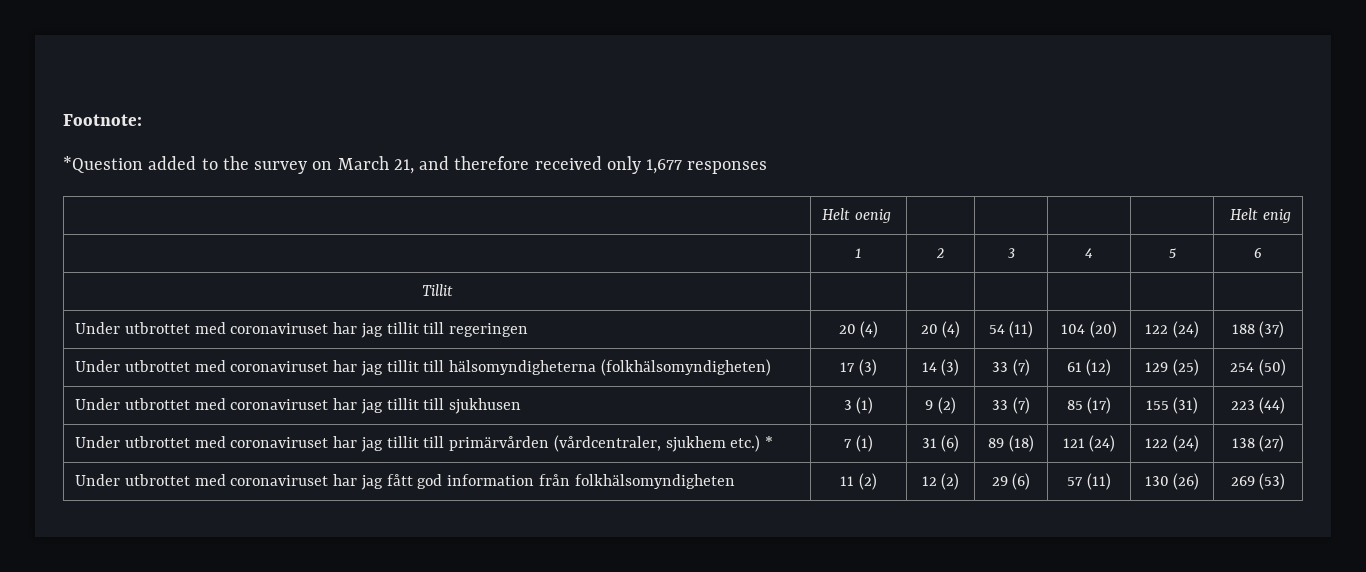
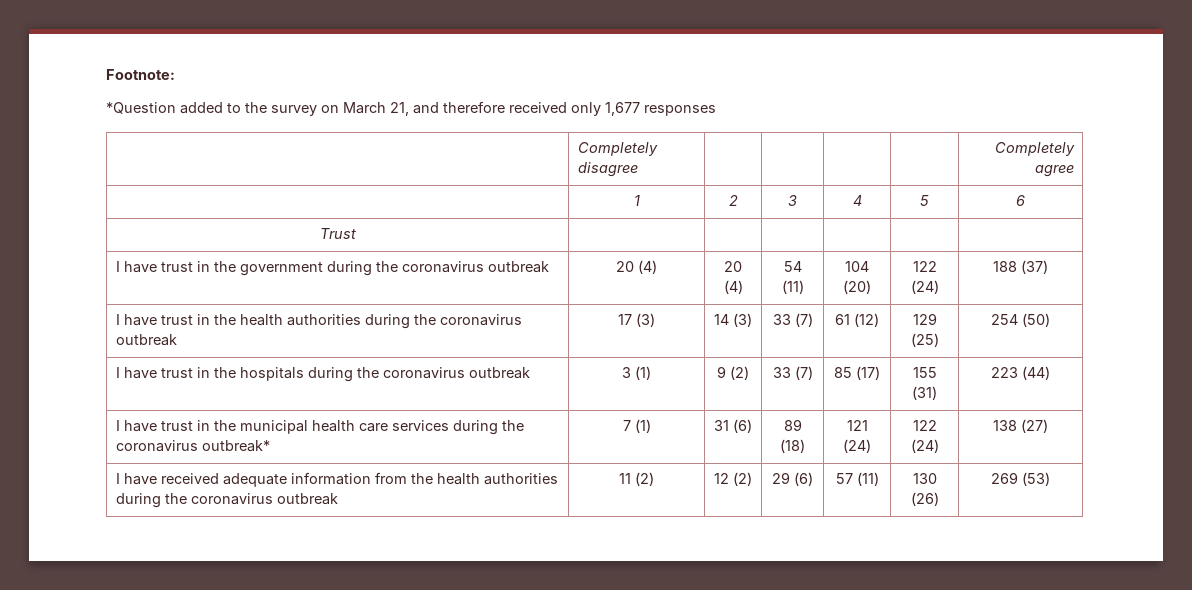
- | Helt oenig | | | | | Helt enig
+ | Completely disagree | | | | | Completely agree
- Tillit | | | | | |
- Under utbrottet med coronaviruset har jag tillit till regeringen | 20 (4) | 20 (4) | 54 (11) | 104 (20) | 122 (24) | 188 (37)
+ Trust | | | | | |
+ I have trust in the government during the coronavirus outbreak | 20 (4) | 20 (4) | 54 (11) | 104 (20) | 122 (24) | 188 (37)
- Under utbrottet med coronaviruset har jag tillit till hälsomyndigheterna (folkhälsomyndigheten) | 17 (3) | 14 (3) | 33 (7) | 61 (12) | 129 (25) | 254 (50)
+ I have trust in the health authorities during the coronavirus outbreak | 17 (3) | 14 (3) | 33 (7) | 61 (12) | 129 (25) | 254 (50)
- Under utbrottet med coronaviruset har jag tillit till sjukhusen | 3 (1) | 9 (2) | 33 (7) | 85 (17) | 155 (31) | 223 (44)
+ I have trust in the hospitals during the coronavirus outbreak | 3 (1) | 9 (2) | 33 (7) | 85 (17) | 155 (31) | 223 (44)
- Under utbrottet med coronaviruset har jag tillit till primärvården (vårdcentraler, sjukhem etc.) * | 7 (1) | 31 (6) | 89 (18) | 121 (24) | 122 (24) | 138 (27)
+ I have trust in the municipal health care services during the coronavirus outbreak* | 7 (1) | 31 (6) | 89 (18) | 121 (24) | 122 (24) | 138 (27)
- Under utbrottet med coronaviruset har jag fått god information från folkhälsomyndigheten | 11 (2) | 12 (2) | 29 (6) | 57 (11) | 130 (26) | 269 (53)
+ I have received adequate information from the health authorities during the coronavirus outbreak | 11 (2) | 12 (2) | 29 (6) | 57 (11) | 130 (26) | 269 (53)

